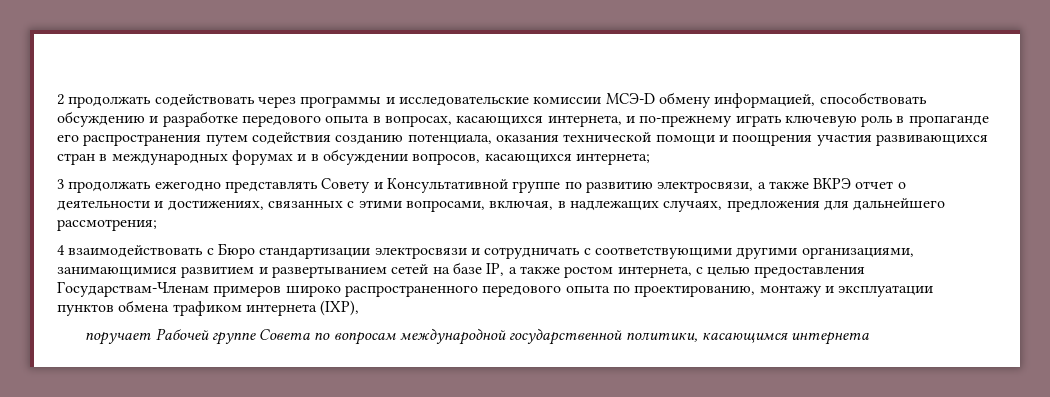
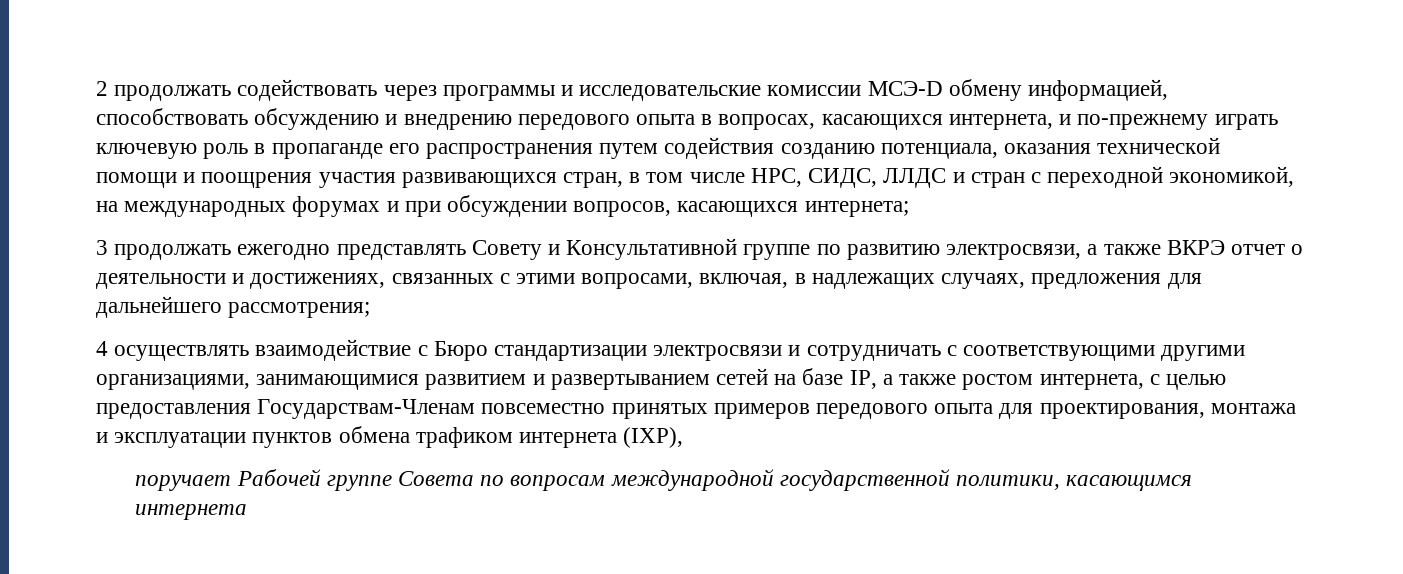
- 2 продолжать содействовать через программы и исследовательские комиссии МСЭ-D обмену информацией, способствовать обсуждению и разработке передового опыта в вопросах, касающихся интернета, и по-прежнему играть ключевую роль в пропаганде его распространения путем содействия созданию потенциала, оказания технической помощи и поощрения участия развивающихся стран в международных форумах и в обсуждении вопросов, касающихся интернета;
+ 2 продолжать содействовать через программы и исследовательские комиссии МСЭ-D обмену информацией, способствовать обсуждению и внедрению передового опыта в вопросах, касающихся интернета, и по-прежнему играть ключевую роль в пропаганде его распространения путем содействия созданию потенциала, оказания технической помощи и поощрения участия развивающихся стран, в том числе НРС, СИДС, ЛЛДС и стран с переходной экономикой, на международных форумах и при обсуждении вопросов, касающихся интернета;
- 4 взаимодействовать с Бюро стандартизации электросвязи и сотрудничать с соответствующими другими организациями, занимающимися развитием и развертыванием сетей на базе IP, а также ростом интернета, с целью предоставления Государствам-Членам примеров широко распространенного передового опыта по проектированию, монтажу и эксплуатации пунктов обмена трафиком интернета (IXP),
+ 4 осуществлять взаимодействие с Бюро стандартизации электросвязи и сотрудничать с соответствующими другими организациями, занимающимися развитием и развертыванием сетей на базе IP, а также ростом интернета, с целью предоставления Государствам-Членам повсеместно принятых примеров передового опыта для проектирования, монтажа и эксплуатации пунктов обмена трафиком интернета (IXP),

